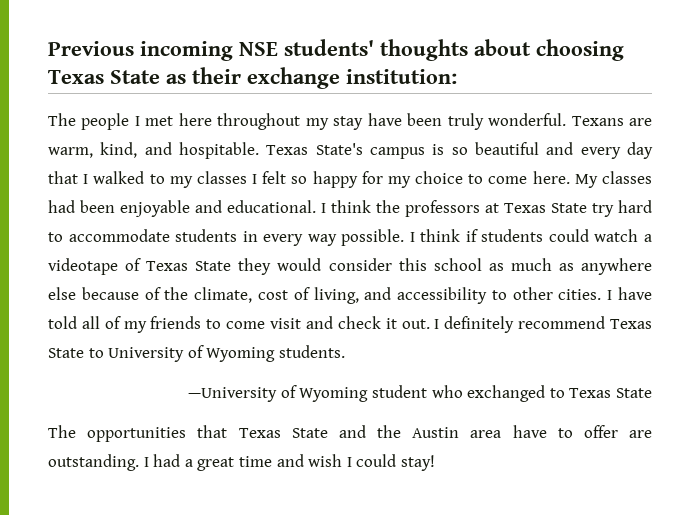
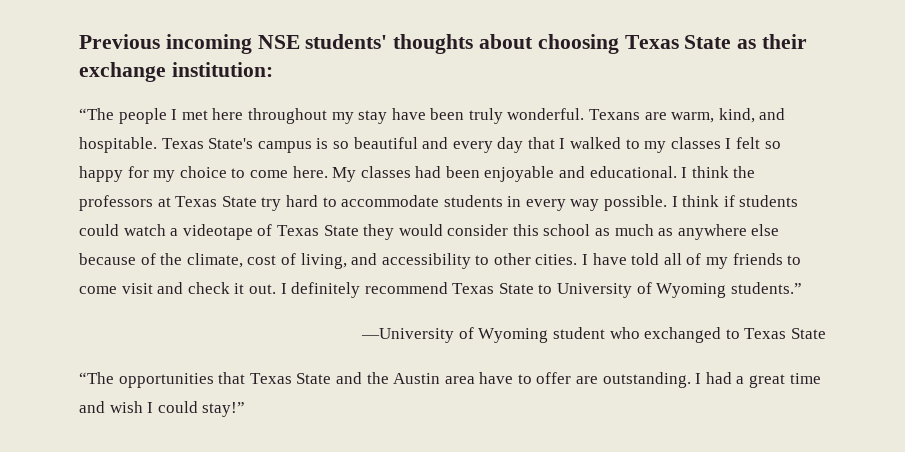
- The people I met here throughout my stay have been truly wonderful.
+ “The people I met here throughout my stay have been truly wonderful.
- I definitely recommend Texas State to University of Wyoming students.
+ I definitely recommend Texas State to University of Wyoming students.”
- The opportunities that Texas State and the Austin area have to offer are outstanding.
+ “The opportunities that Texas State and the Austin area have to offer are outstanding.
- I had a great time and wish I could stay!
+ I had a great time and wish I could stay!”

